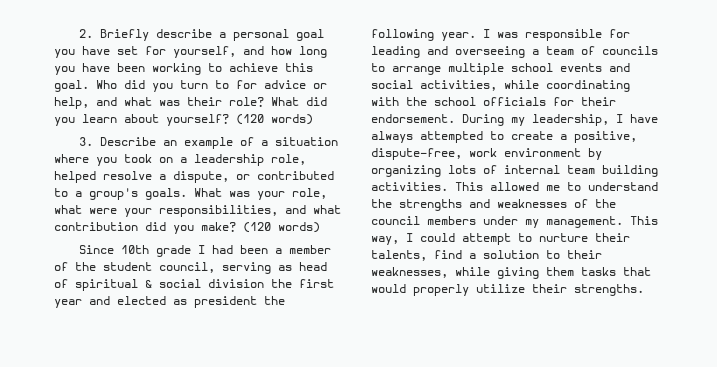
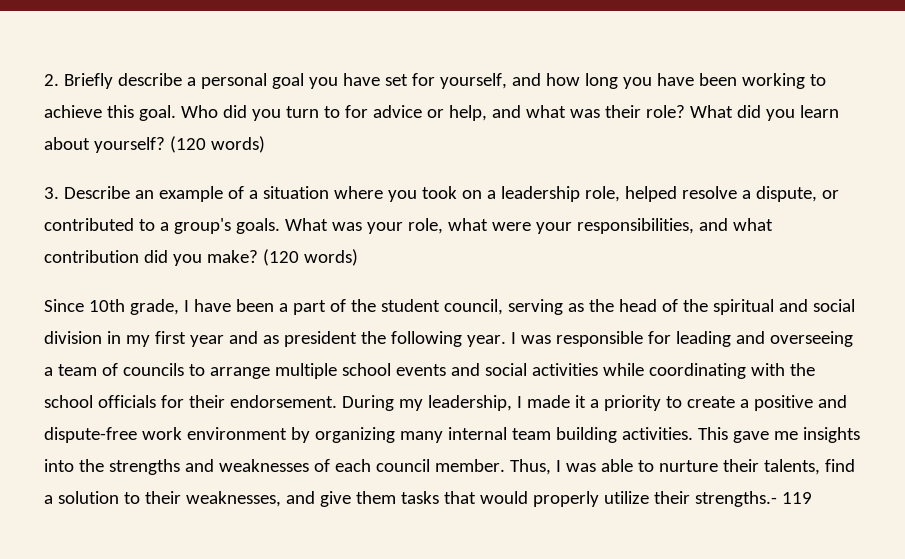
- Since 10th grade I had been a member of the student council, serving as head of spiritual & social division the first year and elected as president the following year.
+ Since 10th grade, I have been a part of the student council, serving as the head of the spiritual and social division in my first year and as president the following year.
- I was responsible for leading and overseeing a team of councils to arrange multiple school events and social activities, while coordinating with the school officials for their endorsement.
+ I was responsible for leading and overseeing a team of councils to arrange multiple school events and social activities while coordinating with the school officials for their endorsement.
- During my leadership, I have always attempted to create a positive, dispute-free, work environment by organizing lots of internal team building activities.
+ During my leadership, I made it a priority to create a positive and dispute-free work environment by organizing many internal team building activities.
- This allowed me to understand the strengths and weaknesses of the council members under my management. This way, I could attempt to nurture their talents, find a solution to their weaknesses, while giving them tasks that would properly utilize their strengths.
+ This gave me insights into the strengths and weaknesses of each council member. Thus, I was able to nurture their talents, find a solution to their weaknesses, and give them tasks that would properly utilize their strengths.- 119

